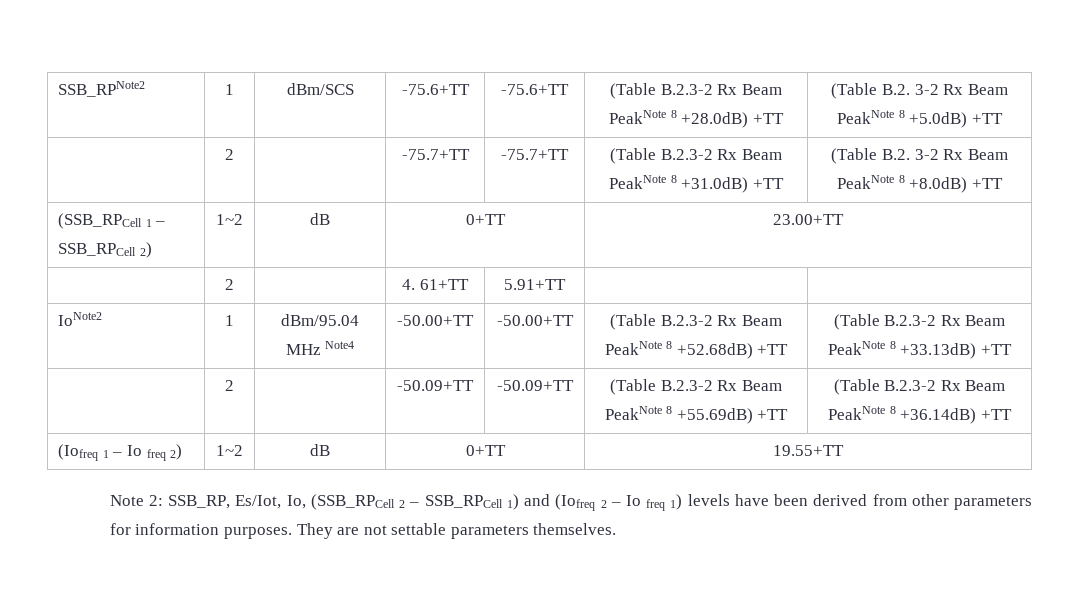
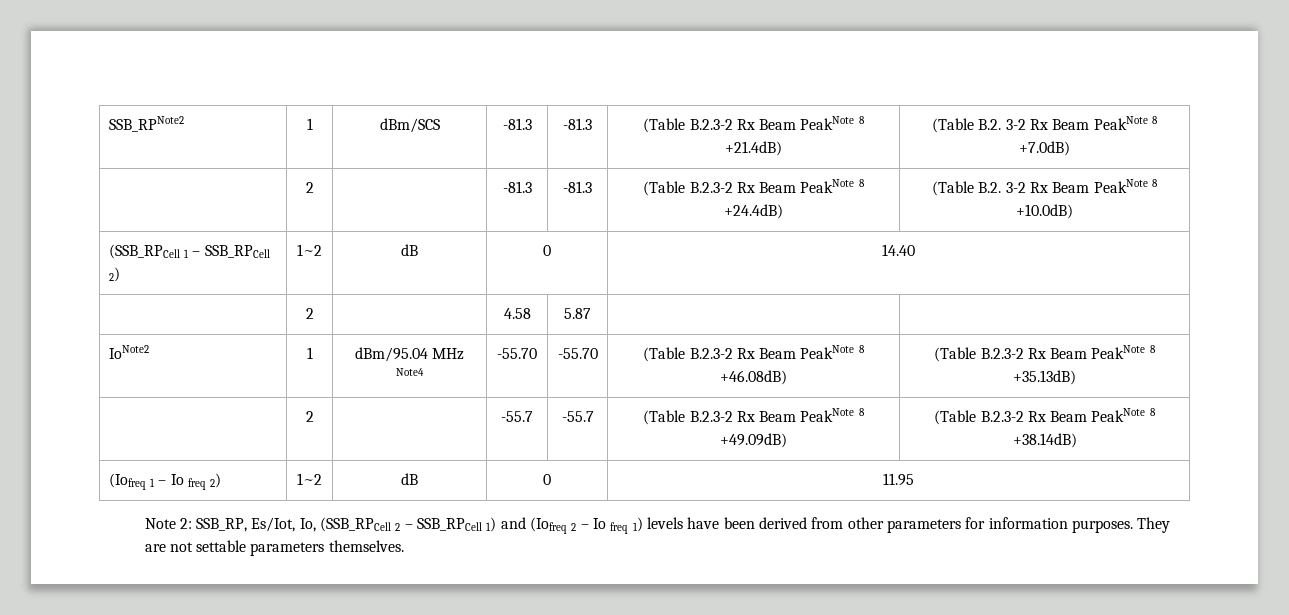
- SSB_RPNote2 | 1 | dBm/SCS | -75.6+TT | -75.6+TT | (Table B.2.3-2 Rx Beam PeakNote 8 +28.0dB) +TT | (Table B.2. 3-2 Rx Beam PeakNote 8 +5.0dB) +TT
- | 2 | | -75.7+TT | -75.7+TT | (Table B.2.3-2 Rx Beam PeakNote 8 +31.0dB) +TT | (Table B.2. 3-2 Rx Beam PeakNote 8 +8.0dB) +TT
+ SSB_RPNote2 | 1 | dBm/SCS | -81.3 | -81.3 | (Table B.2.3-2 Rx Beam PeakNote 8 +21.4dB) | (Table B.2. 3-2 Rx Beam PeakNote 8 +7.0dB)
+ | 2 | | -81.3 | -81.3 | (Table B.2.3-2 Rx Beam PeakNote 8 +24.4dB) | (Table B.2. 3-2 Rx Beam PeakNote 8 +10.0dB)
- (SSB_RPCell 1 – SSB_RPCell 2) | 1~2 | dB | 0+TT | 23.00+TT
- | 2 | | 4. 61+TT | 5.91+TT | |
+ (SSB_RPCell 1 – SSB_RPCell 2) | 1~2 | dB | 0 | 14.40
+ | 2 | | 4.58 | 5.87 | |
- IoNote2 | 1 | dBm/95.04 MHz Note4 | -50.00+TT | -50.00+TT | (Table B.2.3-2 Rx Beam PeakNote 8 +52.68dB) +TT | (Table B.2.3-2 Rx Beam PeakNote 8 +33.13dB) +TT
- | 2 | | -50.09+TT | -50.09+TT | (Table B.2.3-2 Rx Beam PeakNote 8 +55.69dB) +TT | (Table B.2.3-2 Rx Beam PeakNote 8 +36.14dB) +TT
+ IoNote2 | 1 | dBm/95.04 MHz Note4 | -55.70 | -55.70 | (Table B.2.3-2 Rx Beam PeakNote 8 +46.08dB) | (Table B.2.3-2 Rx Beam PeakNote 8 +35.13dB)
+ | 2 | | -55.7 | -55.7 | (Table B.2.3-2 Rx Beam PeakNote 8 +49.09dB) | (Table B.2.3-2 Rx Beam PeakNote 8 +38.14dB)
- (Iofreq 1 – Io freq 2) | 1~2 | dB | 0+TT | 19.55+TT
+ (Iofreq 1 – Io freq 2) | 1~2 | dB | 0 | 11.95

